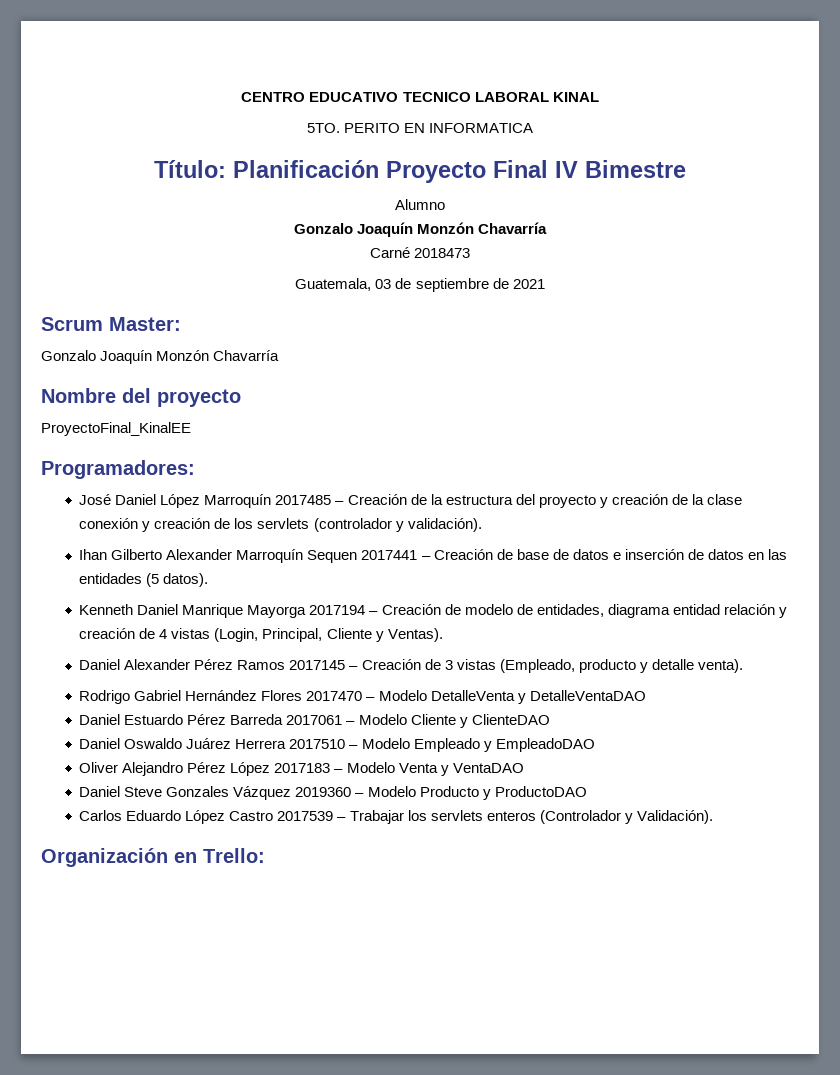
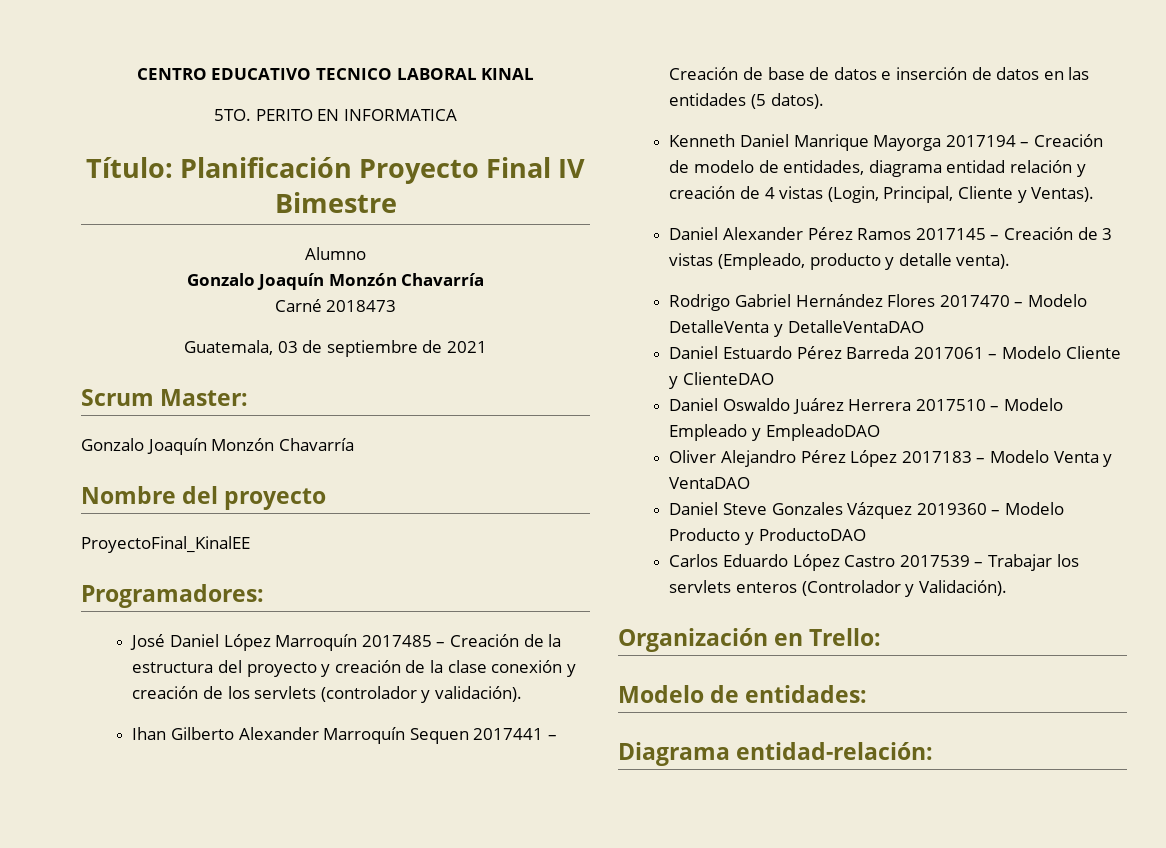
+ Modelo de entidades:
+ Diagrama entidad-relación:

